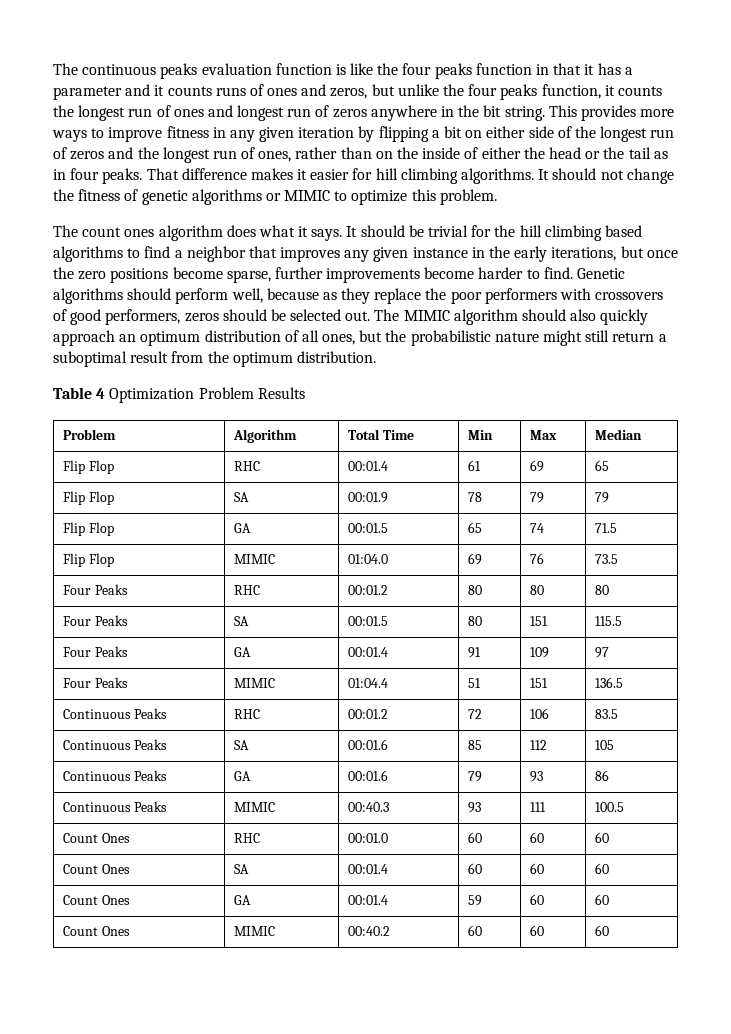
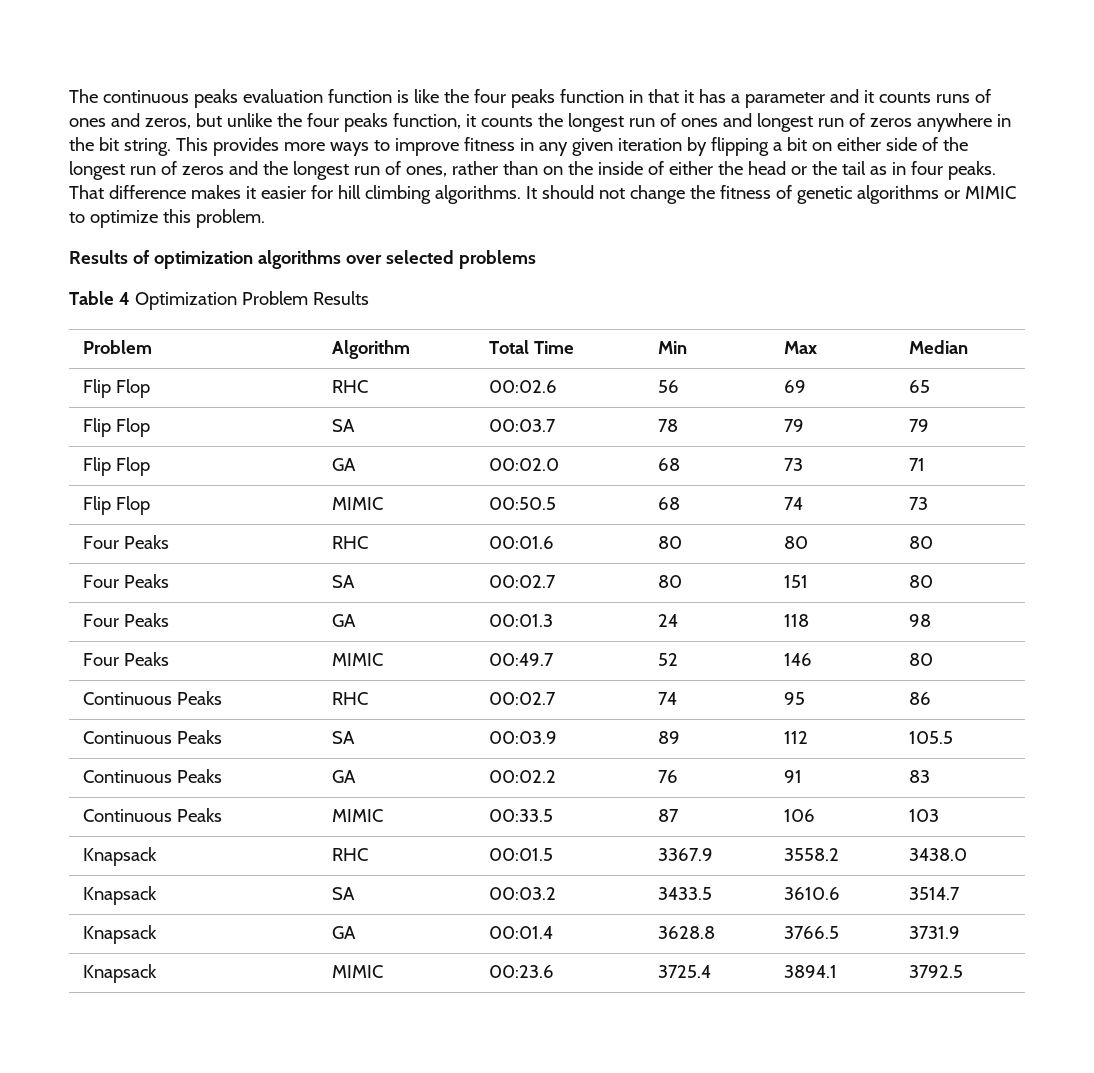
- The count ones algorithm does what it says. It should be trivial for the hill climbing based algorithms to find a neighbor that improves any given instance in the early iterations, but once the zero positions become sparse, further improvements become harder to find. Genetic algorithms should perform well, because as they replace the poor performers with crossovers of good performers, zeros should be selected out. The MIMIC algorithm should also quickly approach an optimum distribution of all ones, but the probabilistic nature might still return a suboptimal result from the optimum distribution.
+ Results of optimization algorithms over selected problems
- Flip Flop | RHC | 00:01.4 | 61 | 69 | 65
+ Flip Flop | RHC | 00:02.6 | 56 | 69 | 65
- Flip Flop | SA | 00:01.9 | 78 | 79 | 79
+ Flip Flop | SA | 00:03.7 | 78 | 79 | 79
- Flip Flop | GA | 00:01.5 | 65 | 74 | 71.5
+ Flip Flop | GA | 00:02.0 | 68 | 73 | 71
- Flip Flop | MIMIC | 01:04.0 | 69 | 76 | 73.5
+ Flip Flop | MIMIC | 00:50.5 | 68 | 74 | 73
- Four Peaks | RHC | 00:01.2 | 80 | 80 | 80
+ Four Peaks | RHC | 00:01.6 | 80 | 80 | 80
- Four Peaks | SA | 00:01.5 | 80 | 151 | 115.5
+ Four Peaks | SA | 00:02.7 | 80 | 151 | 80
- Four Peaks | GA | 00:01.4 | 91 | 109 | 97
+ Four Peaks | GA | 00:01.3 | 24 | 118 | 98
- Four Peaks | MIMIC | 01:04.4 | 51 | 151 | 136.5
+ Four Peaks | MIMIC | 00:49.7 | 52 | 146 | 80
- Continuous Peaks | RHC | 00:01.2 | 72 | 106 | 83.5
+ Continuous Peaks | RHC | 00:02.7 | 74 | 95 | 86
- Continuous Peaks | SA | 00:01.6 | 85 | 112 | 105
+ Continuous Peaks | SA | 00:03.9 | 89 | 112 | 105.5
- Continuous Peaks | GA | 00:01.6 | 79 | 93 | 86
+ Continuous Peaks | GA | 00:02.2 | 76 | 91 | 83
- Continuous Peaks | MIMIC | 00:40.3 | 93 | 111 | 100.5
- Count Ones | RHC | 00:01.0 | 60 | 60 | 60
- Count Ones | SA | 00:01.4 | 60 | 60 | 60
- Count Ones | GA | 00:01.4 | 59 | 60 | 60
- Count Ones | MIMIC | 00:40.2 | 60 | 60 | 60
+ Continuous Peaks | MIMIC | 00:33.5 | 87 | 106 | 103
+ Knapsack | RHC | 00:01.5 | 3367.9 | 3558.2 | 3438.0
+ Knapsack | SA | 00:03.2 | 3433.5 | 3610.6 | 3514.7
+ Knapsack | GA | 00:01.4 | 3628.8 | 3766.5 | 3731.9
+ Knapsack | MIMIC | 00:23.6 | 3725.4 | 3894.1 | 3792.5

